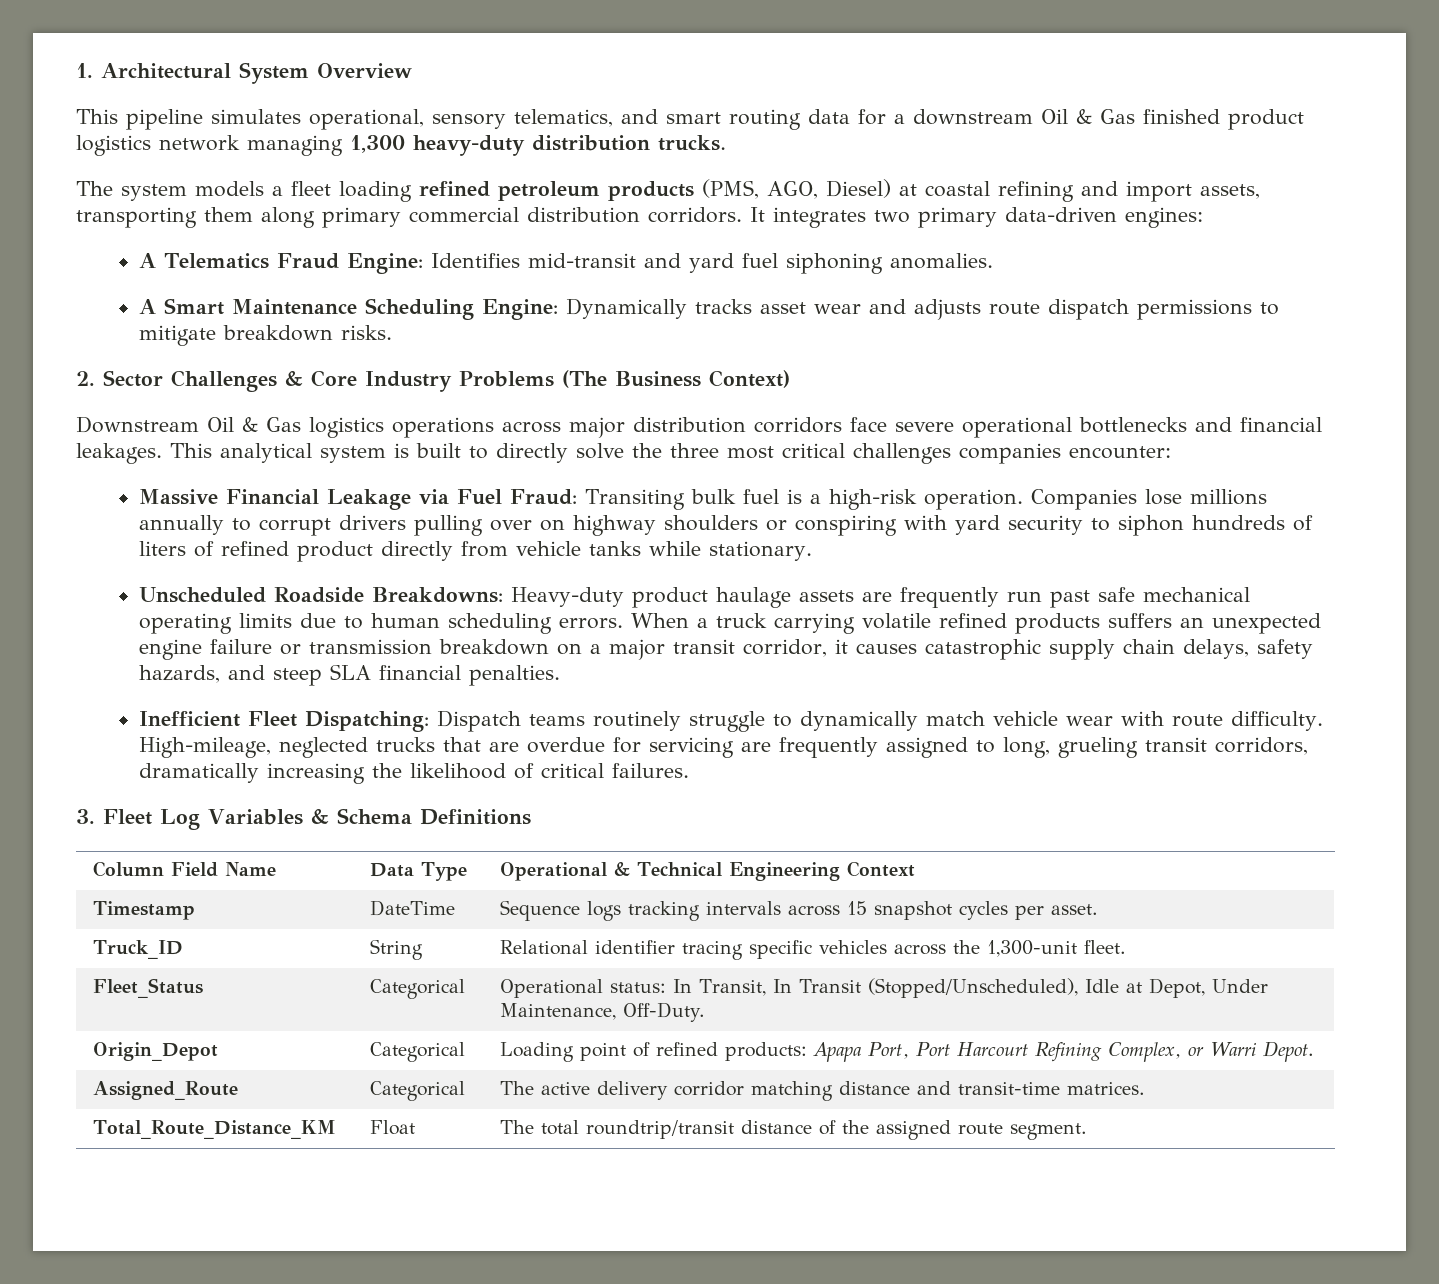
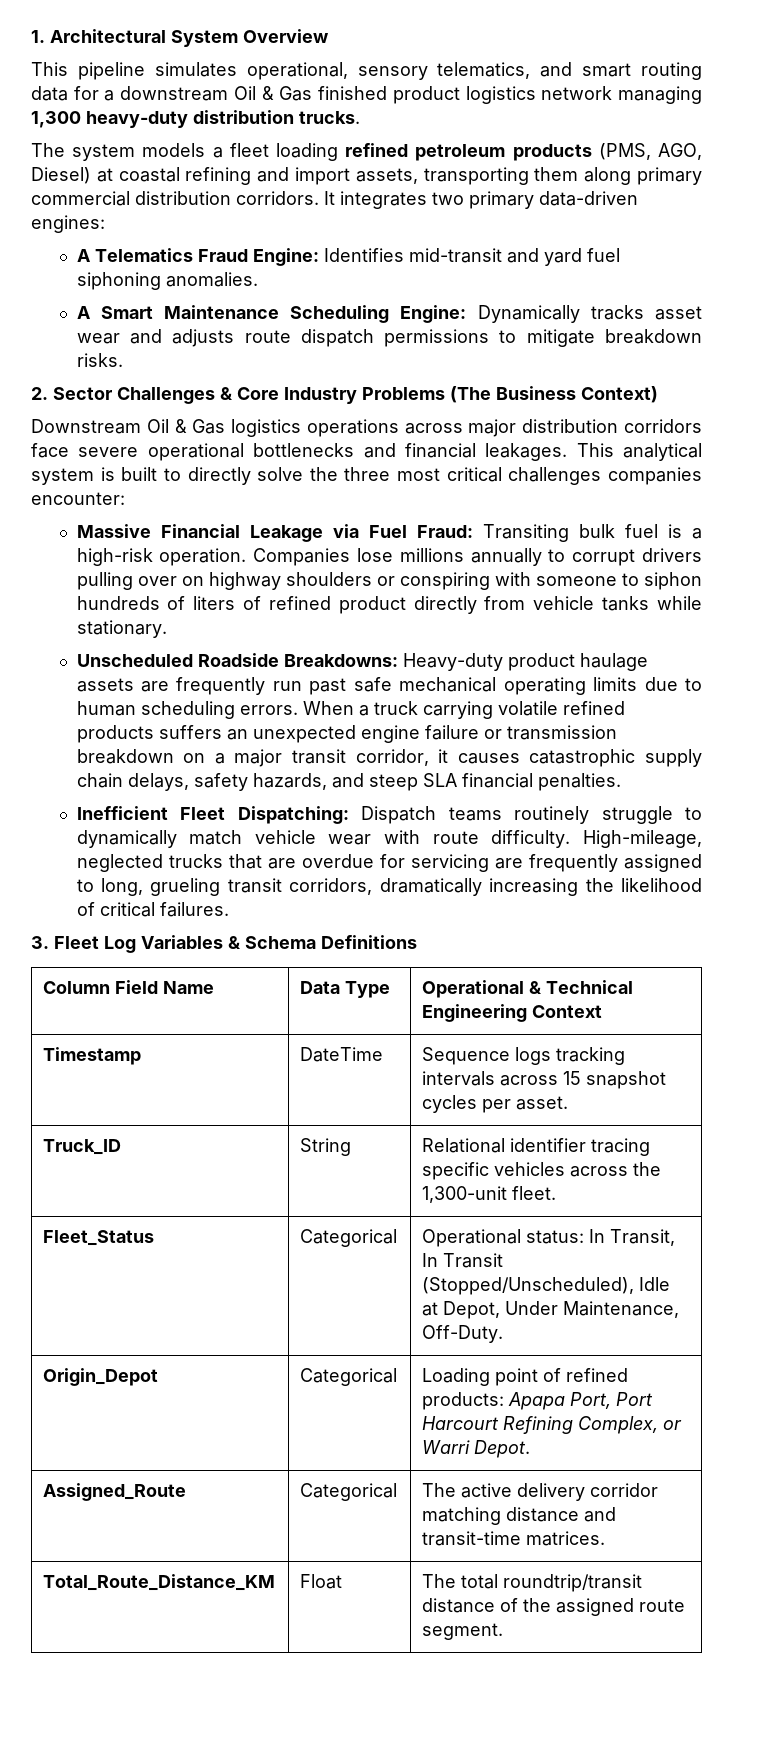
- Companies lose millions annually to corrupt drivers pulling over on highway shoulders or conspiring with yard security to siphon hundreds of liters of refined product directly from vehicle tanks while stationary.
+ Companies lose millions annually to corrupt drivers pulling over on highway shoulders or conspiring with someone to siphon hundreds of liters of refined product directly from vehicle tanks while stationary.

